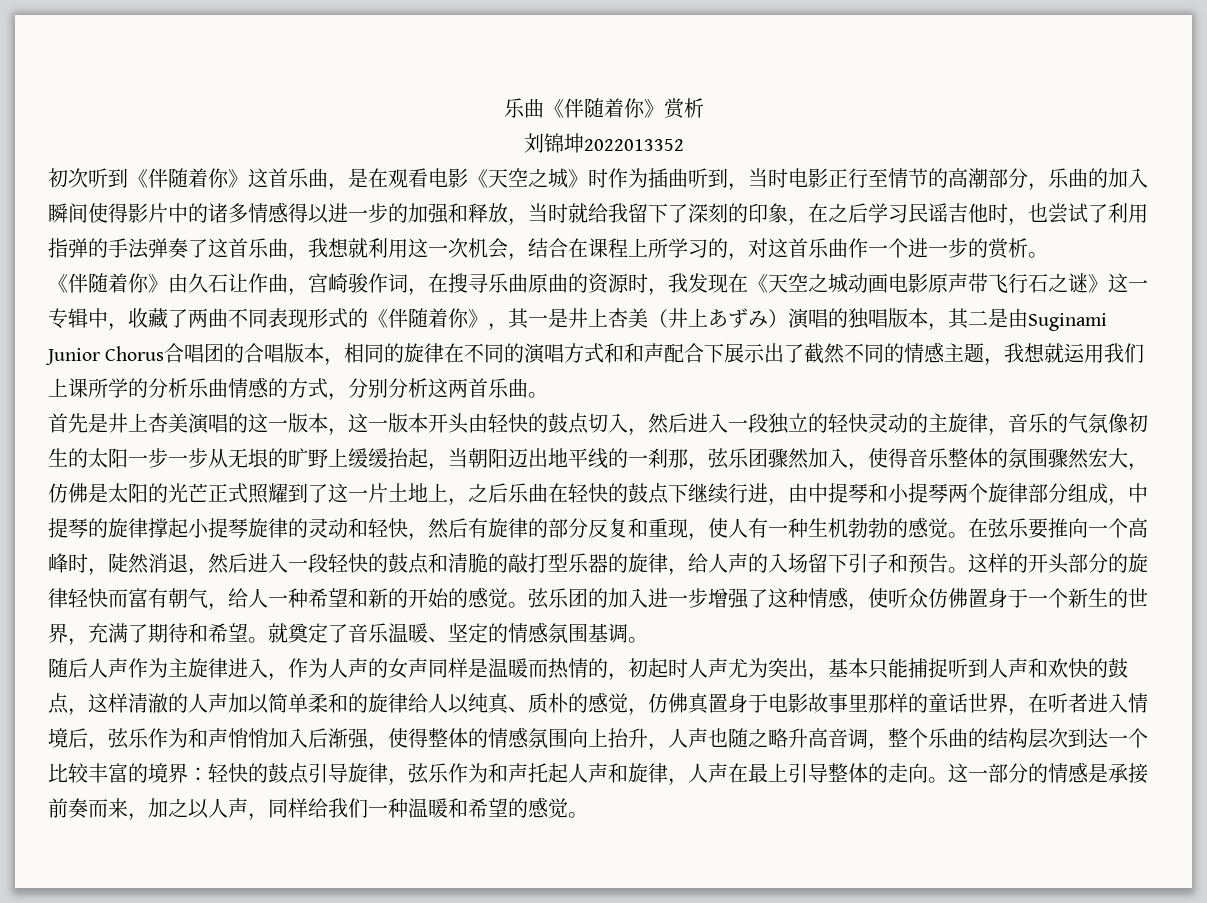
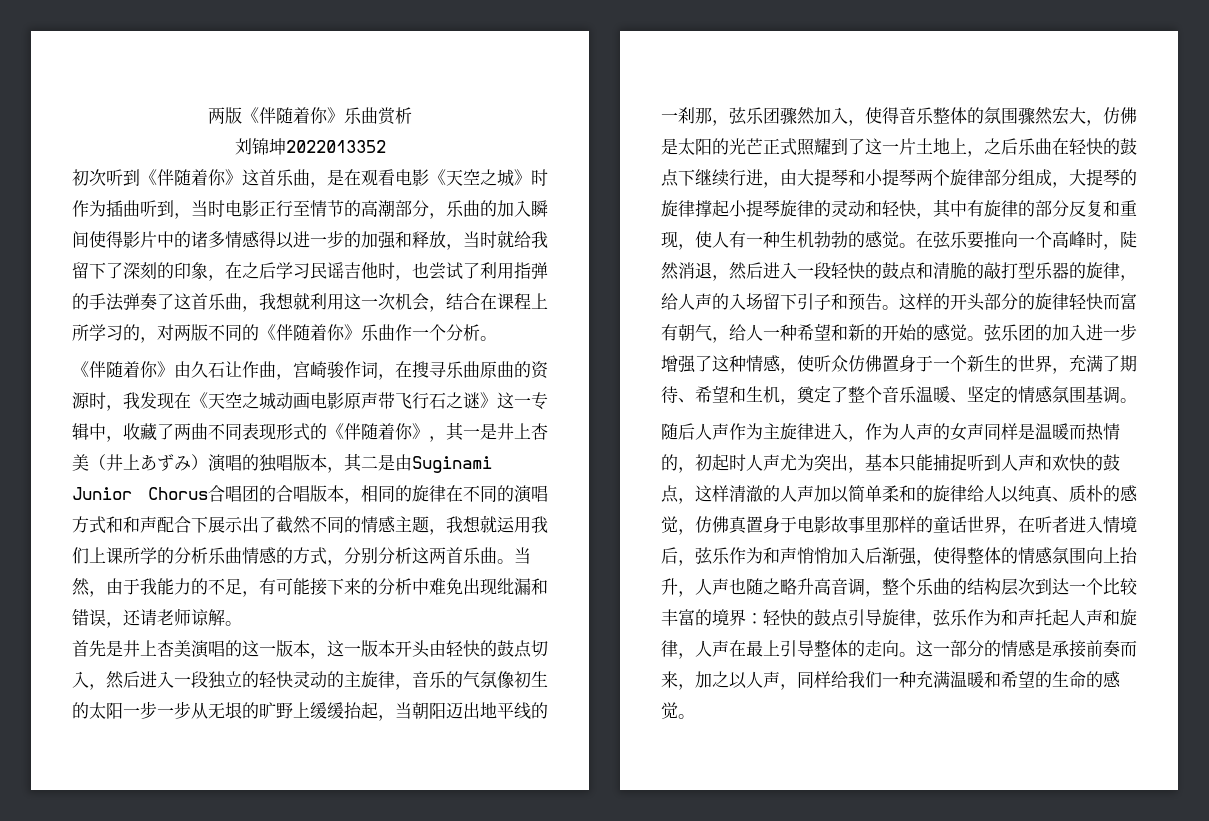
- 乐曲《伴随着你》赏析
+ 两版《伴随着你》乐曲赏析
- 初次听到《伴随着你》这首乐曲，是在观看电影《天空之城》时作为插曲听到，当时电影正行至情节的高潮部分，乐曲的加入瞬间使得影片中的诸多情感得以进一步的加强和释放，当时就给我留下了深刻的印象，在之后学习民谣吉他时，也尝试了利用指弹的手法弹奏了这首乐曲，我想就利用这一次机会，结合在课程上所学习的，对这首乐曲作一个进一步的赏析。
+ 初次听到《伴随着你》这首乐曲，是在观看电影《天空之城》时作为插曲听到，当时电影正行至情节的高潮部分，乐曲的加入瞬间使得影片中的诸多情感得以进一步的加强和释放，当时就给我留下了深刻的印象，在之后学习民谣吉他时，也尝试了利用指弹的手法弹奏了这首乐曲，我想就利用这一次机会，结合在课程上所学习的，对两版不同的《伴随着你》乐曲作一个分析。
+ 当然，由于我能力的不足，有可能接下来的分析中难免出现纰漏和错误，还请老师谅解。
- 首先是井上杏美演唱的这一版本，这一版本开头由轻快的鼓点切入，然后进入一段独立的轻快灵动的主旋律，音乐的气氛像初生的太阳一步一步从无垠的旷野上缓缓抬起，当朝阳迈出地平线的一刹那，弦乐团骤然加入，使得音乐整体的氛围骤然宏大，仿佛是太阳的光芒正式照耀到了这一片土地上，之后乐曲在轻快的鼓点下继续行进，由中提琴和小提琴两个旋律部分组成，中提琴的旋律撑起小提琴旋律的灵动和轻快，然后有旋律的部分反复和重现，使人有一种生机勃勃的感觉。
+ 首先是井上杏美演唱的这一版本，这一版本开头由轻快的鼓点切入，然后进入一段独立的轻快灵动的主旋律，音乐的气氛像初生的太阳一步一步从无垠的旷野上缓缓抬起，当朝阳迈出地平线的一刹那，弦乐团骤然加入，使得音乐整体的氛围骤然宏大，仿佛是太阳的光芒正式照耀到了这一片土地上，之后乐曲在轻快的鼓点下继续行进，由大提琴和小提琴两个旋律部分组成，大提琴的旋律撑起小提琴旋律的灵动和轻快，其中有旋律的部分反复和重现，使人有一种生机勃勃的感觉。
- 弦乐团的加入进一步增强了这种情感，使听众仿佛置身于一个新生的世界，充满了期待和希望。就奠定了音乐温暖、坚定的情感氛围基调。
+ 弦乐团的加入进一步增强了这种情感，使听众仿佛置身于一个新生的世界，充满了期待、希望和生机，奠定了整个音乐温暖、坚定的情感氛围基调。
- 这一部分的情感是承接前奏而来，加之以人声，同样给我们一种温暖和希望的感觉。
+ 这一部分的情感是承接前奏而来，加之以人声，同样给我们一种充满温暖和希望的生命的感觉。

